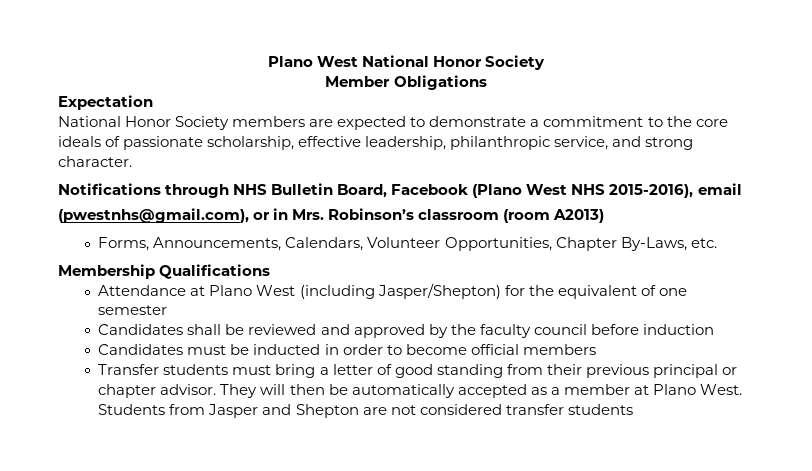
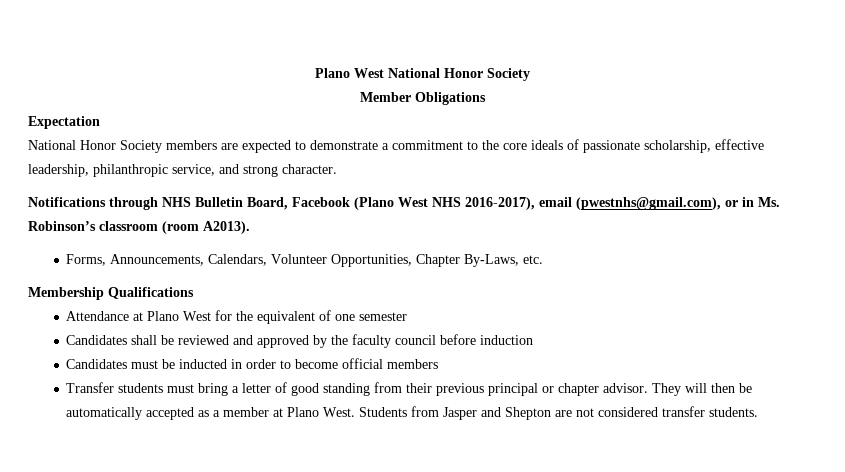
- Notifications through NHS Bulletin Board, Facebook (Plano West NHS 2015-2016), email
- (pwestnhs@gmail.com), or in Mrs. Robinson’s classroom (room A2013)
+ Notifications through NHS Bulletin Board, Facebook (Plano West NHS 2016-2017), email (pwestnhs@gmail.com), or in Ms. Robinson’s classroom (room A2013).
- Attendance at Plano West (including Jasper/Shepton) for the equivalent of one semester
+ Attendance at Plano West for the equivalent of one semester
- Students from Jasper and Shepton are not considered transfer students
+ Students from Jasper and Shepton are not considered transfer students.

